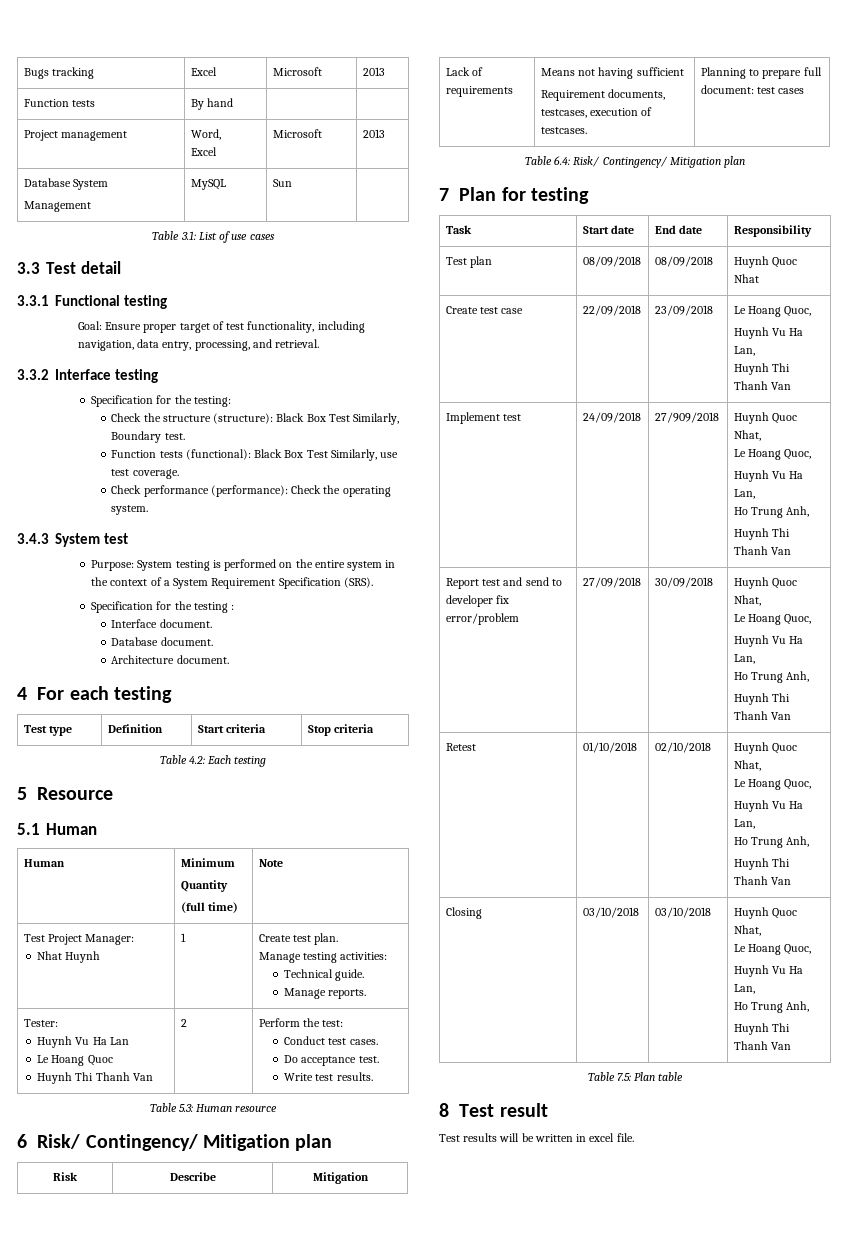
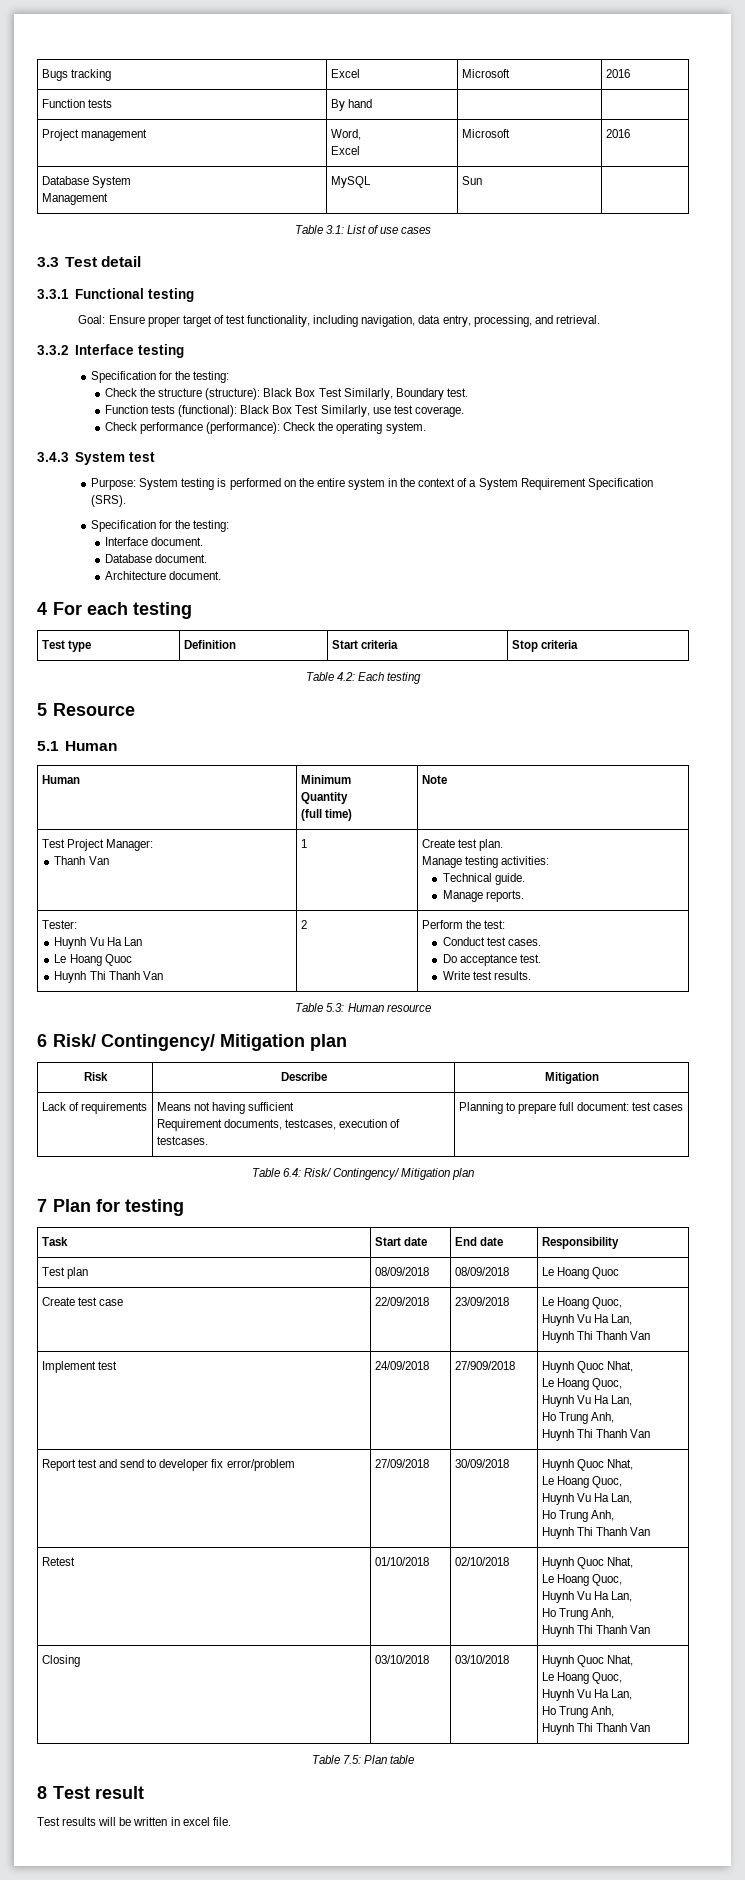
- Bugs tracking | Excel | Microsoft | 2013
+ Bugs tracking | Excel | Microsoft | 2016
  Project management | Word,
- Excel | Microsoft | 2013
+ Excel | Microsoft | 2016
  Purpose: System testing is performed on the entire system in the context of a System Requirement Specification (SRS).
- Specification for the testing :
+ Specification for the testing:
  Test Project Manager:
- Nhat Huynh | 1 | Create test plan.
+ Thanh Van | 1 | Create test plan.
- Test plan | 08/09/2018 | 08/09/2018 | Huynh Quoc Nhat
+ Test plan | 08/09/2018 | 08/09/2018 | Le Hoang Quoc

